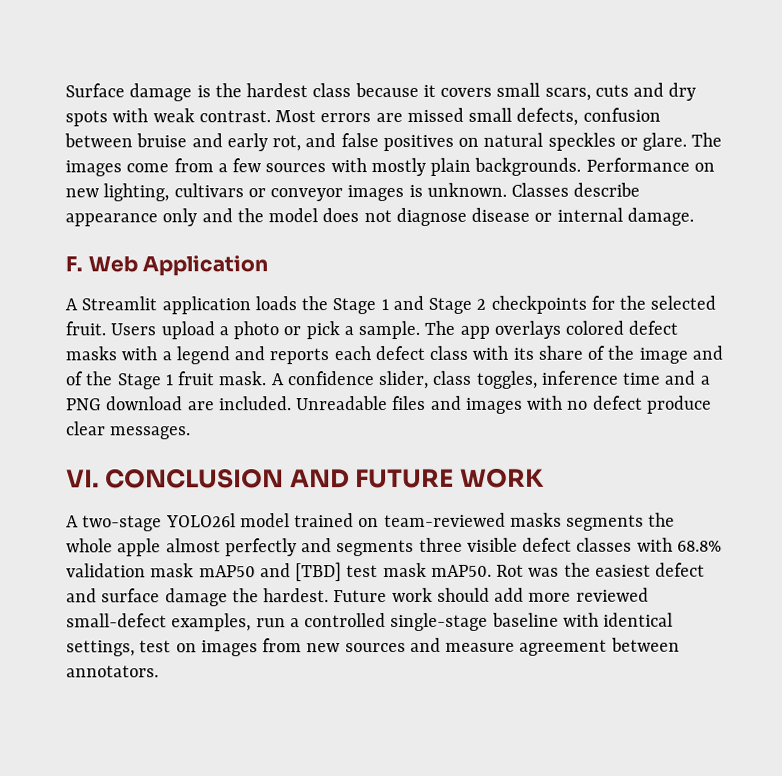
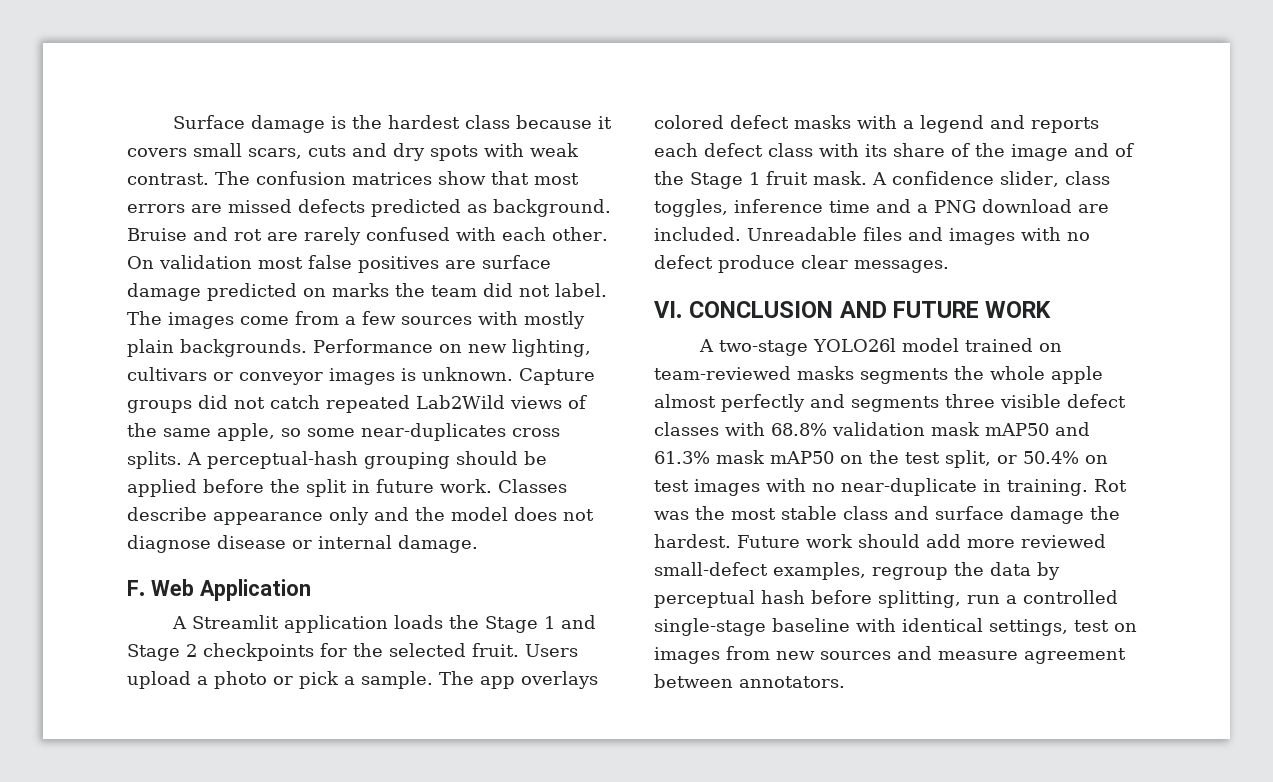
- Most errors are missed small defects, confusion between bruise and early rot, and false positives on natural speckles or glare.
+ The confusion matrices show that most errors are missed defects predicted as background. Bruise and rot are rarely confused with each other. On validation most false positives are surface damage predicted on marks the team did not label.
+ Capture groups did not catch repeated Lab2Wild views of the same apple, so some near-duplicates cross splits. A perceptual-hash grouping should be applied before the split in future work.
- A two-stage YOLO26l model trained on team-reviewed masks segments the whole apple almost perfectly and segments three visible defect classes with 68.8% validation mask mAP50 and [TBD] test mask mAP50. Rot was the easiest defect and surface damage the hardest.
+ A two-stage YOLO26l model trained on team-reviewed masks segments the whole apple almost perfectly and segments three visible defect classes with 68.8% validation mask mAP50 and 61.3% mask mAP50 on the test split, or 50.4% on test images with no near-duplicate in training. Rot was the most stable class and surface damage the hardest.
- Future work should add more reviewed small-defect examples, run a controlled single-stage baseline with identical settings, test on images from new sources and measure agreement between annotators.
+ Future work should add more reviewed small-defect examples, regroup the data by perceptual hash before splitting, run a controlled single-stage baseline with identical settings, test on images from new sources and measure agreement between annotators.

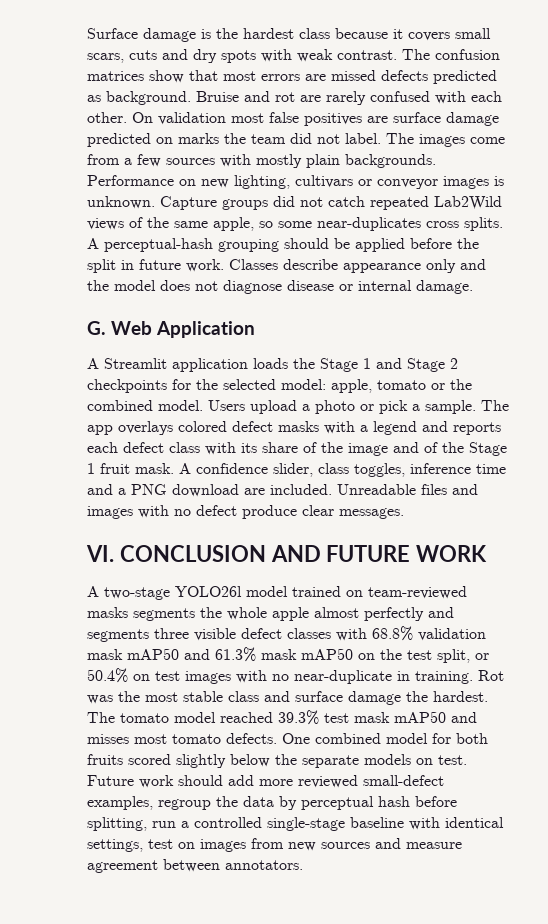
- F. Web Application
+ G. Web Application
- A Streamlit application loads the Stage 1 and Stage 2 checkpoints for the selected fruit.
+ A Streamlit application loads the Stage 1 and Stage 2 checkpoints for the selected model: apple, tomato or the combined model.
+ The tomato model reached 39.3% test mask mAP50 and misses most tomato defects. One combined model for both fruits scored slightly below the separate models on test.

